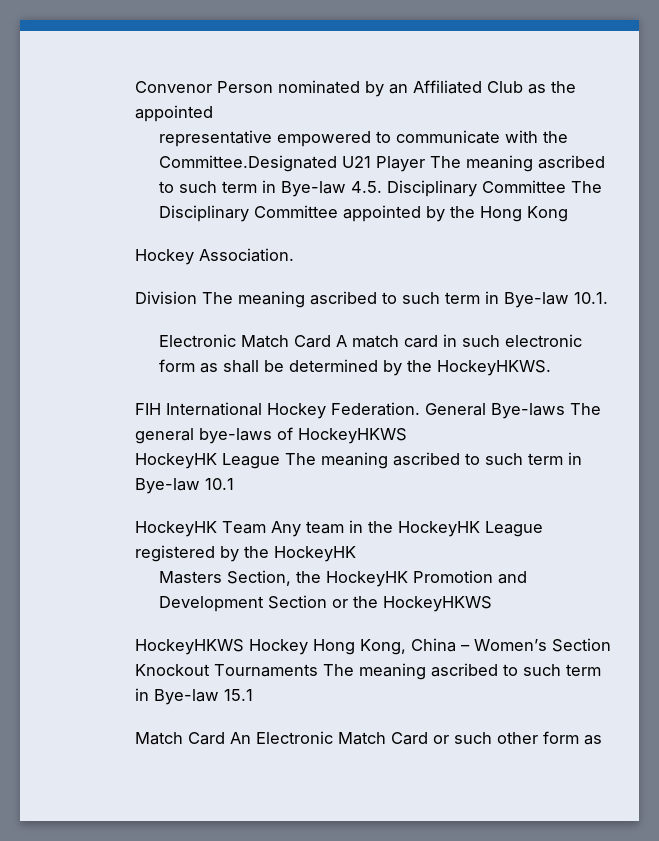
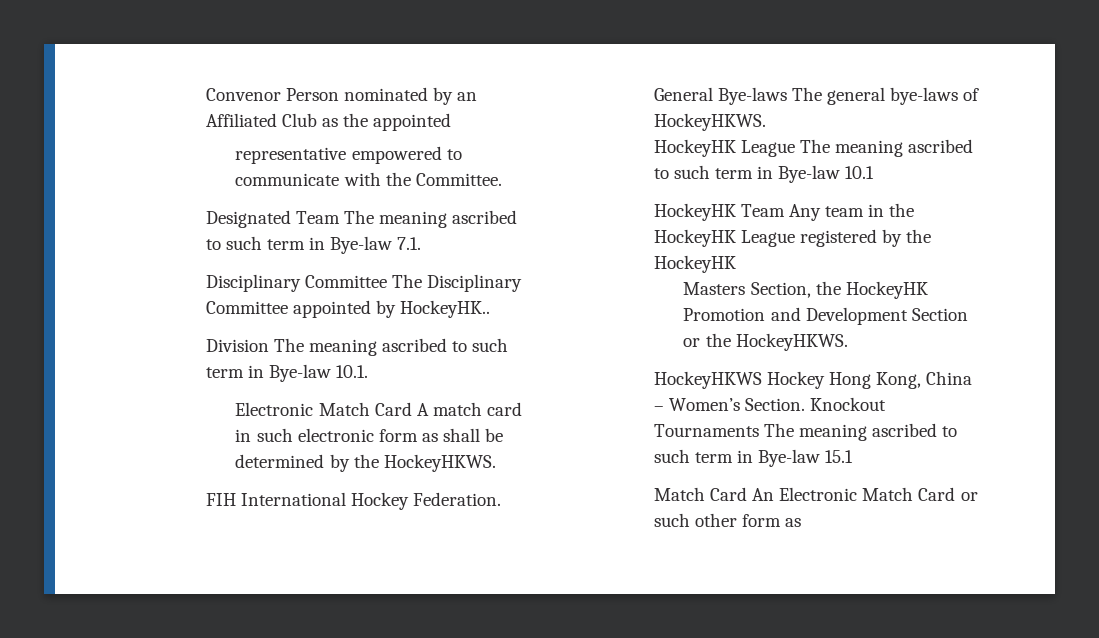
- representative empowered to communicate with the Committee.Designated U21 Player The meaning ascribed to such term in Bye-law 4.5. Disciplinary Committee The Disciplinary Committee appointed by the Hong Kong
- Hockey Association.
+ representative empowered to communicate with the Committee.
+ Designated Team The meaning ascribed to such term in Bye-law 7.1.
+ Disciplinary Committee The Disciplinary Committee appointed by HockeyHK..
- General Bye-laws The general bye-laws of HockeyHKWS
+ General Bye-laws The general bye-laws of HockeyHKWS.
- Masters Section, the HockeyHK Promotion and Development Section or the HockeyHKWS
+ Masters Section, the HockeyHK Promotion and Development Section or the HockeyHKWS.
- HockeyHKWS Hockey Hong Kong, China – Women’s Section Knockout Tournaments The meaning ascribed to such term in Bye-law 15.1
+ HockeyHKWS Hockey Hong Kong, China – Women’s Section. Knockout Tournaments The meaning ascribed to such term in Bye-law 15.1

